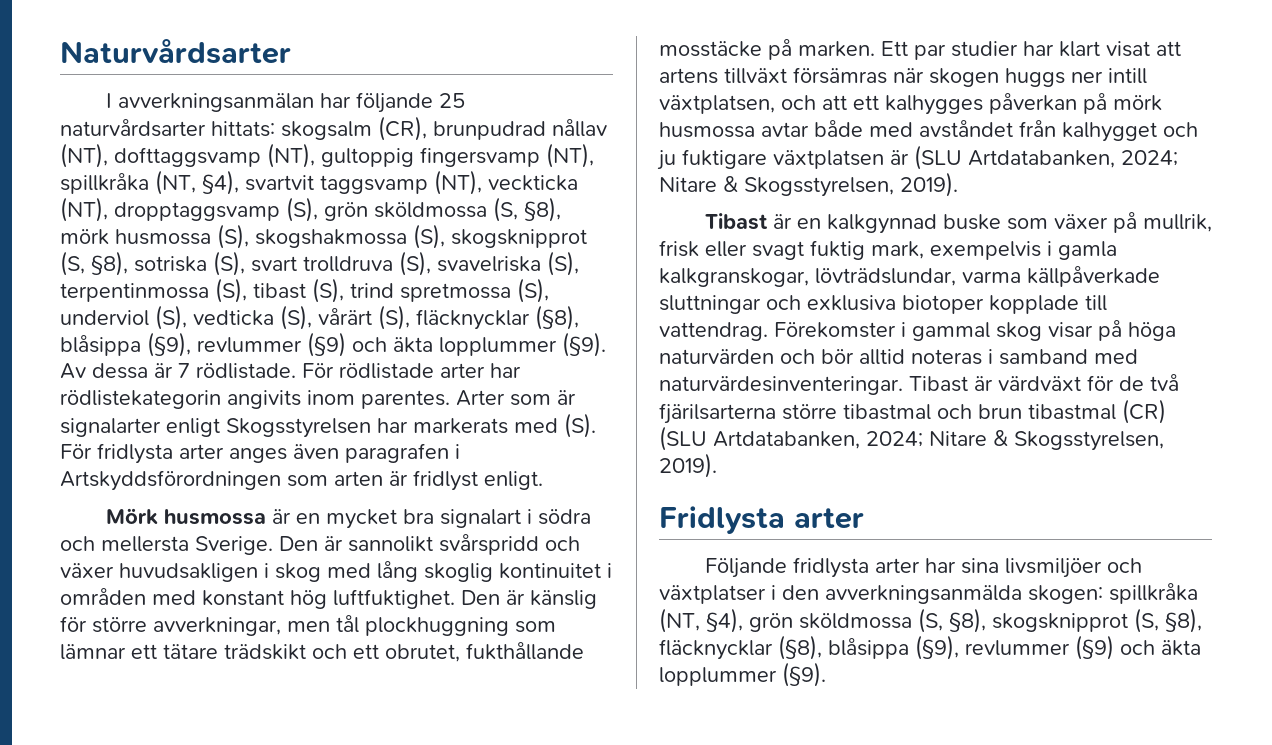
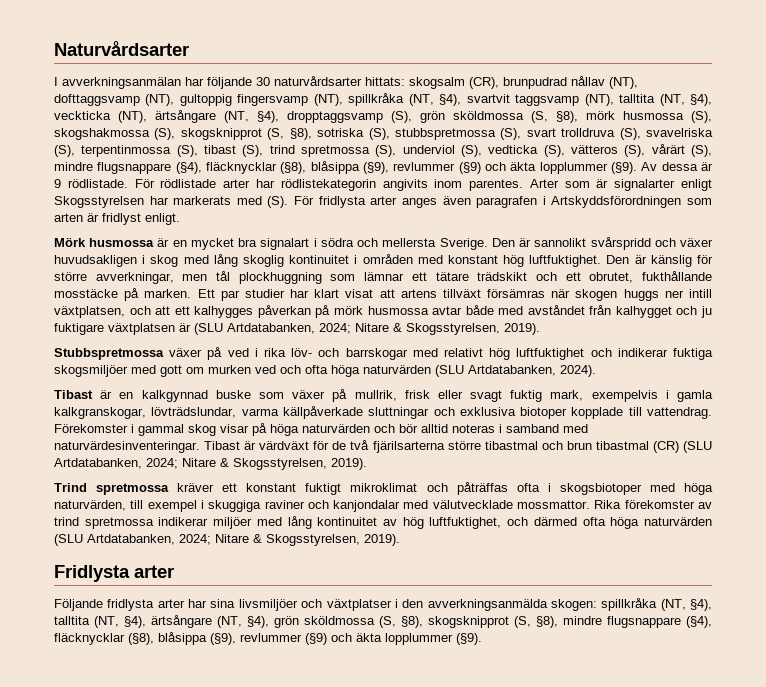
- I avverkningsanmälan har följande 25 naturvårdsarter hittats:
+ I avverkningsanmälan har följande 30 naturvårdsarter hittats:
- skogsalm (CR), brunpudrad nållav (NT), dofttaggsvamp (NT), gultoppig fingersvamp (NT), spillkråka (NT, §4), svartvit taggsvamp (NT), veckticka (NT), dropptaggsvamp (S), grön sköldmossa (S, §8), mörk husmossa (S), skogshakmossa (S), skogsknipprot (S, §8), sotriska (S), svart trolldruva (S), svavelriska (S), terpentinmossa (S), tibast (S), trind spretmossa (S), underviol (S), vedticka (S), vårärt (S), fläcknycklar (§8), blåsippa (§9), revlummer (§9) och äkta lopplummer (§9).
+ skogsalm (CR), brunpudrad nållav (NT), dofttaggsvamp (NT), gultoppig fingersvamp (NT), spillkråka (NT, §4), svartvit taggsvamp (NT), talltita (NT, §4), veckticka (NT), ärtsångare (NT, §4), dropptaggsvamp (S), grön sköldmossa (S, §8), mörk husmossa (S), skogshakmossa (S), skogsknipprot (S, §8), sotriska (S), stubbspretmossa (S), svart trolldruva (S), svavelriska (S), terpentinmossa (S), tibast (S), trind spretmossa (S), underviol (S), vedticka (S), vätteros (S), vårärt (S), mindre flugsnappare (§4), fläcknycklar (§8), blåsippa (§9), revlummer (§9) och äkta lopplummer (§9).
- Av dessa är 7 rödlistade.
+ Av dessa är 9 rödlistade.
+ Stubbspretmossa växer på ved i rika löv- och barrskogar med relativt hög luftfuktighet och indikerar fuktiga skogsmiljöer med gott om murken ved och ofta höga naturvärden (SLU Artdatabanken, 2024).
+ Trind spretmossa kräver ett konstant fuktigt mikroklimat och påträffas ofta i skogsbiotoper med höga naturvärden, till exempel i skuggiga raviner och kanjondalar med välutvecklade mossmattor. Rika förekomster av trind spretmossa indikerar miljöer med lång kontinuitet av hög luftfuktighet, och därmed ofta höga naturvärden (SLU Artdatabanken, 2024; Nitare & Skogsstyrelsen, 2019).
- Följande fridlysta arter har sina livsmiljöer och växtplatser i den avverkningsanmälda skogen: spillkråka (NT, §4), grön sköldmossa (S, §8), skogsknipprot (S, §8), fläcknycklar (§8), blåsippa (§9), revlummer (§9) och äkta lopplummer (§9).
+ Följande fridlysta arter har sina livsmiljöer och växtplatser i den avverkningsanmälda skogen: spillkråka (NT, §4), talltita (NT, §4), ärtsångare (NT, §4), grön sköldmossa (S, §8), skogsknipprot (S, §8), mindre flugsnappare (§4), fläcknycklar (§8), blåsippa (§9), revlummer (§9) och äkta lopplummer (§9).

